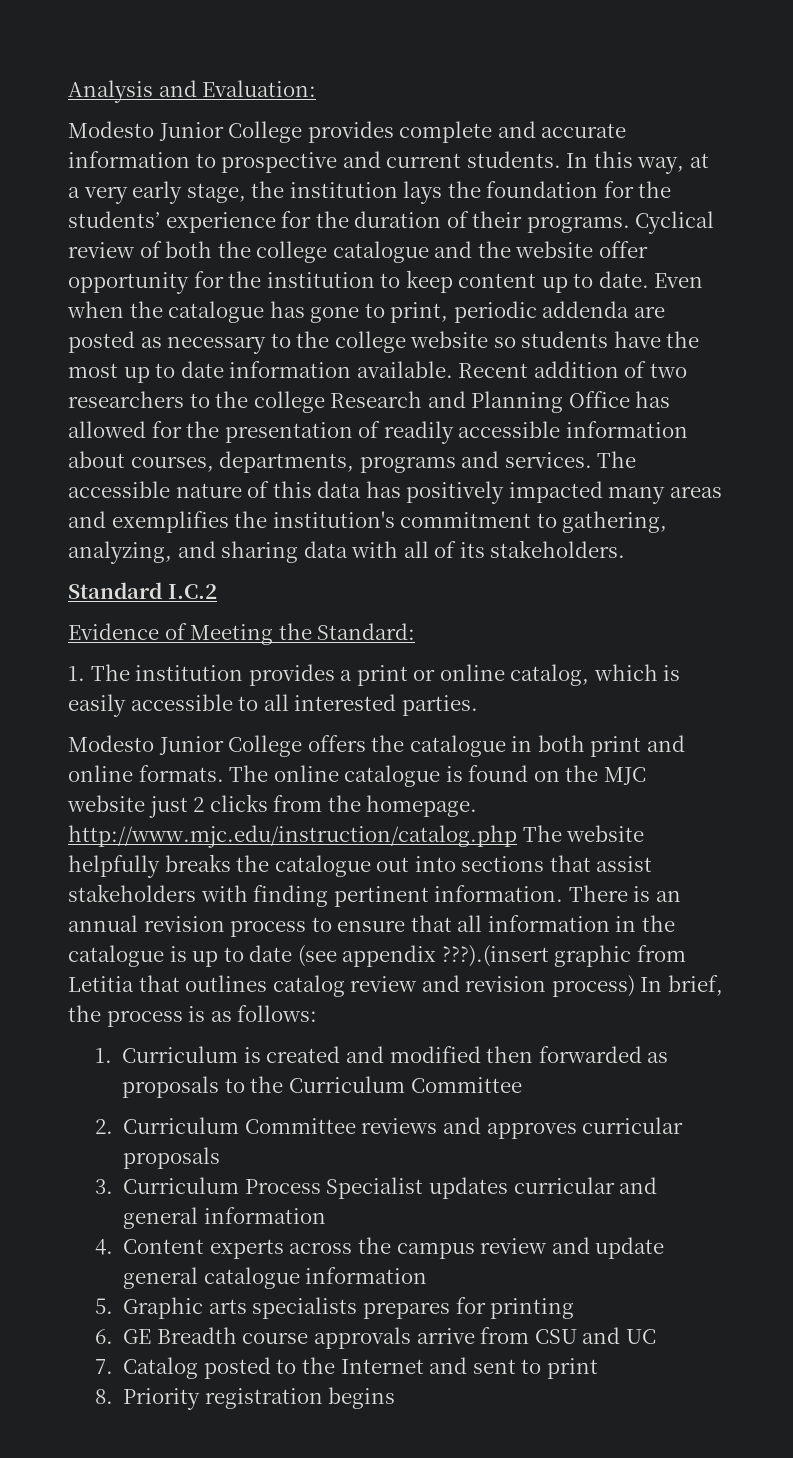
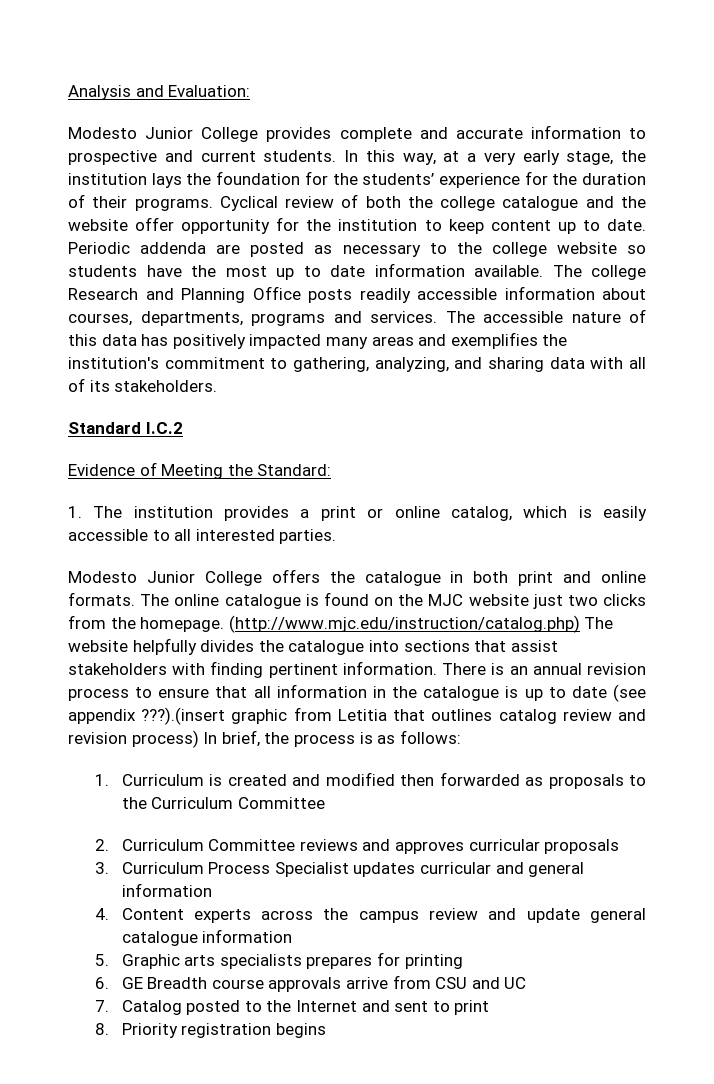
- Even when the catalogue has gone to print, periodic addenda are posted as necessary to the college website so students have the most up to date information available.
+ Periodic addenda are posted as necessary to the college website so students have the most up to date information available.
- Recent addition of two researchers to the college Research and Planning Office has allowed for the presentation of readily accessible information about courses, departments, programs and services.
+ The college Research and Planning Office posts readily accessible information about courses, departments, programs and services.
- The online catalogue is found on the MJC website just 2 clicks from the homepage. http://www.mjc.edu/instruction/catalog.php The website helpfully breaks the catalogue out into sections that assist stakeholders with finding pertinent information.
+ The online catalogue is found on the MJC website just two clicks from the homepage. (http://www.mjc.edu/instruction/catalog.php) The website helpfully divides the catalogue into sections that assist stakeholders with finding pertinent information.

